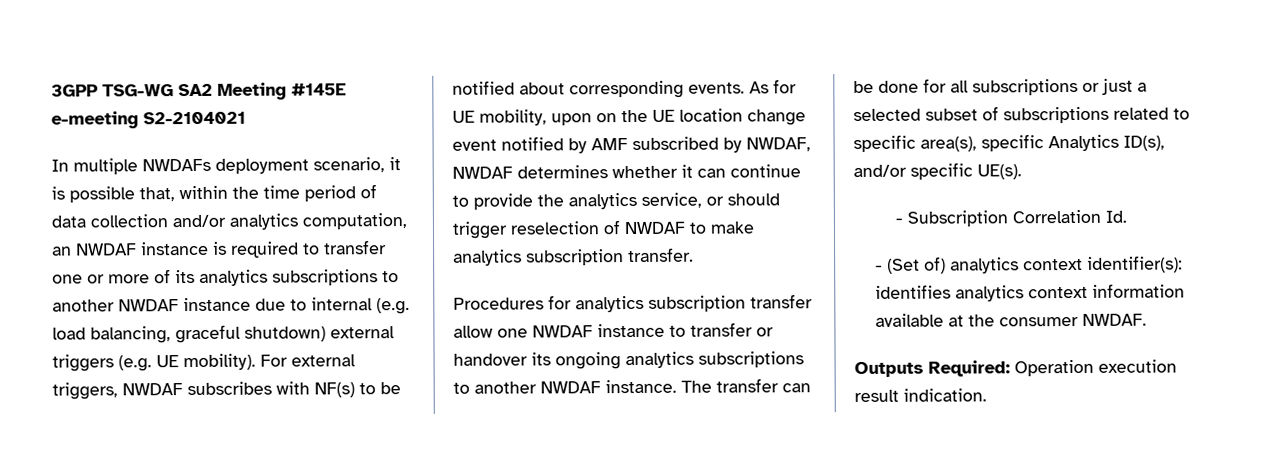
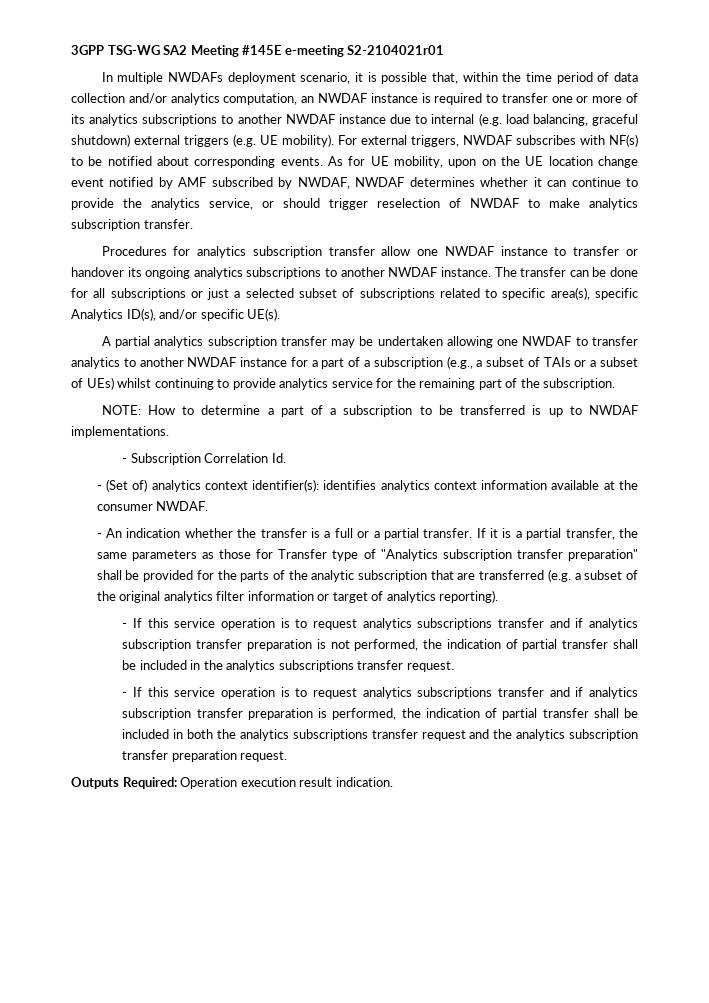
- 3GPP TSG-WG SA2 Meeting #145E e-meeting S2-2104021
+ 3GPP TSG-WG SA2 Meeting #145E e-meeting S2-2104021r01
+ A partial analytics subscription transfer may be undertaken allowing one NWDAF to transfer analytics to another NWDAF instance for a part of a subscription (e.g., a subset of TAIs or a subset of UEs) whilst continuing to provide analytics service for the remaining part of the subscription.
+ NOTE: How to determine a part of a subscription to be transferred is up to NWDAF implementations.
+ - An indication whether the transfer is a full or a partial transfer. If it is a partial transfer, the same parameters as those for Transfer type of "Analytics subscription transfer preparation" shall be provided for the parts of the analytic subscription that are transferred (e.g. a subset of the original analytics filter information or target of analytics reporting).
+ - If this service operation is to request analytics subscriptions transfer and if analytics subscription transfer preparation is not performed, the indication of partial transfer shall be included in the analytics subscriptions transfer request.
+ - If this service operation is to request analytics subscriptions transfer and if analytics subscription transfer preparation is performed, the indication of partial transfer shall be included in both the analytics subscriptions transfer request and the analytics subscription transfer preparation request.

